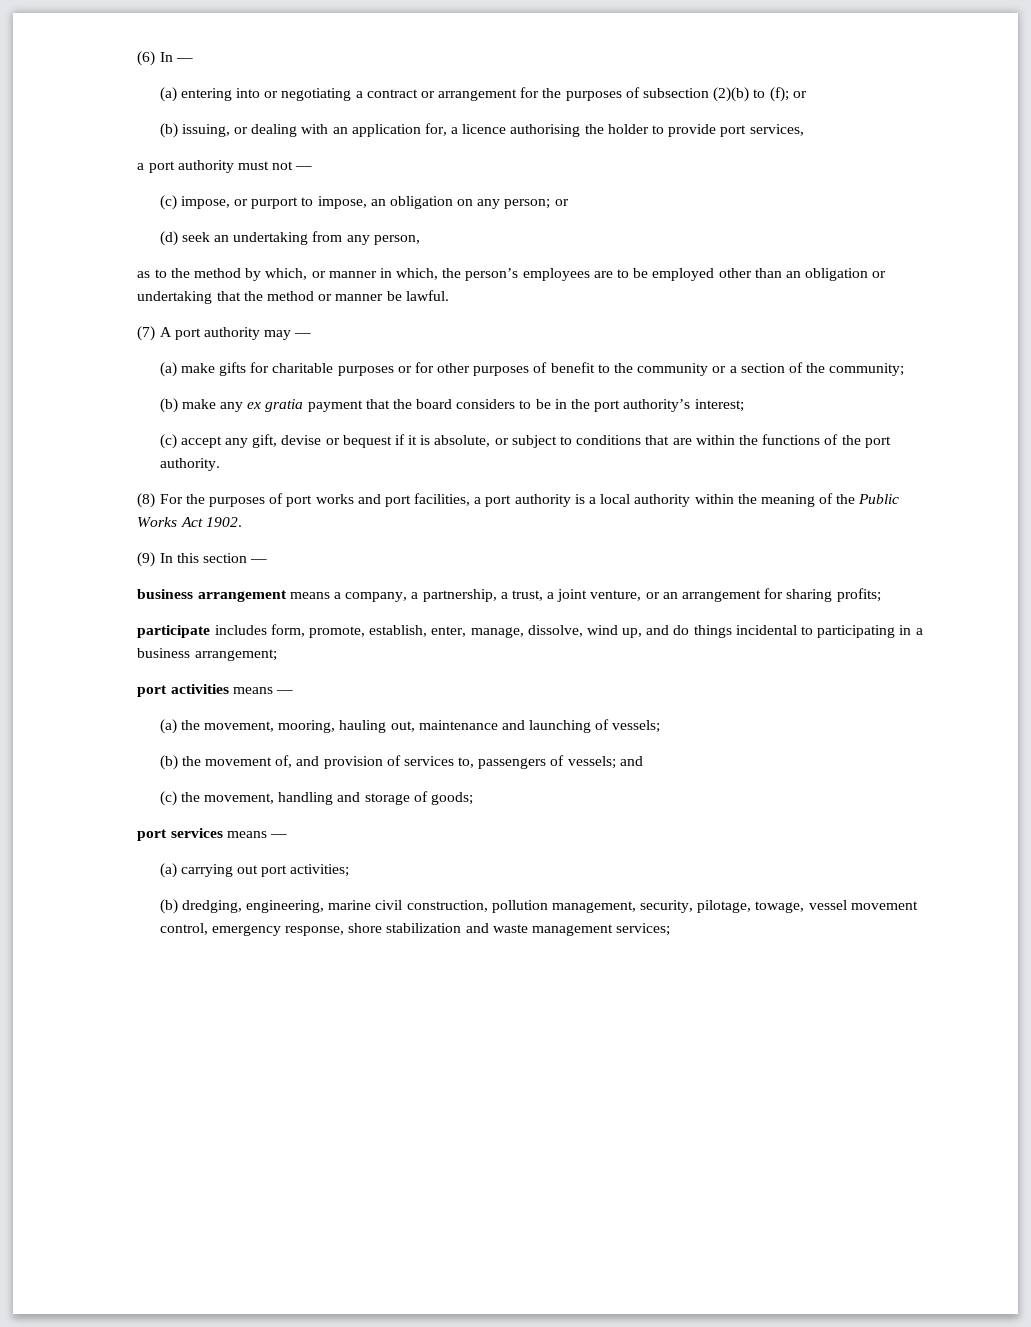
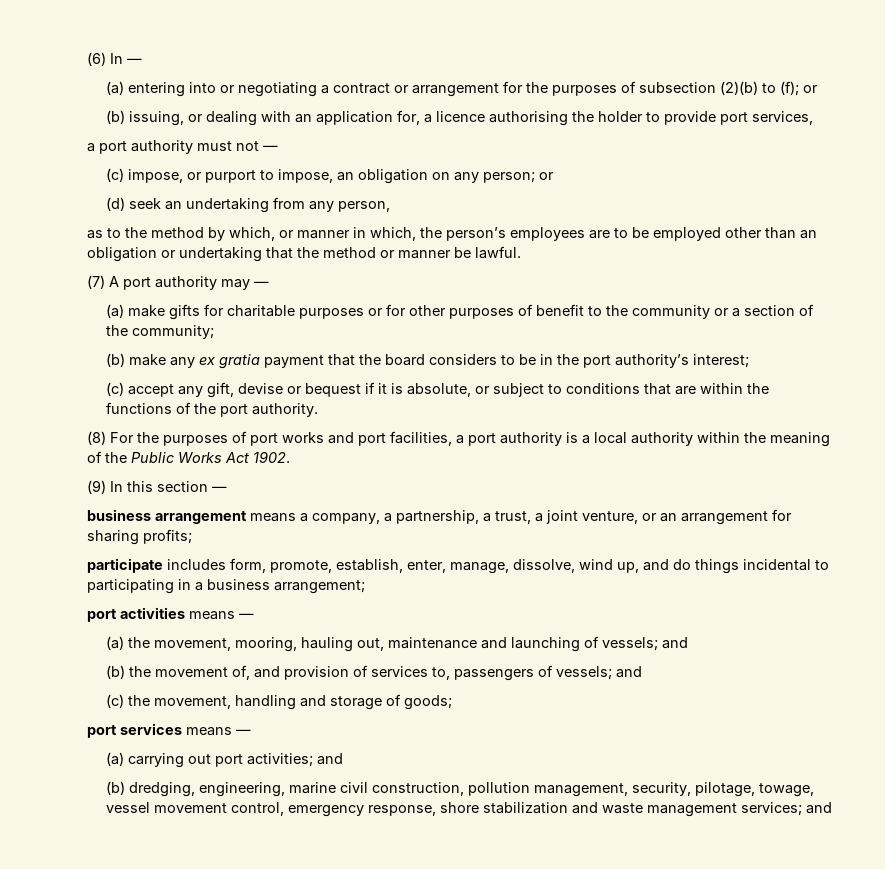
- (a) the movement, mooring, hauling out, maintenance and launching of vessels;
+ (a) the movement, mooring, hauling out, maintenance and launching of vessels; and
- (a) carrying out port activities;
+ (a) carrying out port activities; and
- (b) dredging, engineering, marine civil construction, pollution management, security, pilotage, towage, vessel movement control, emergency response, shore stabilization and waste management services;
+ (b) dredging, engineering, marine civil construction, pollution management, security, pilotage, towage, vessel movement control, emergency response, shore stabilization and waste management services; and

